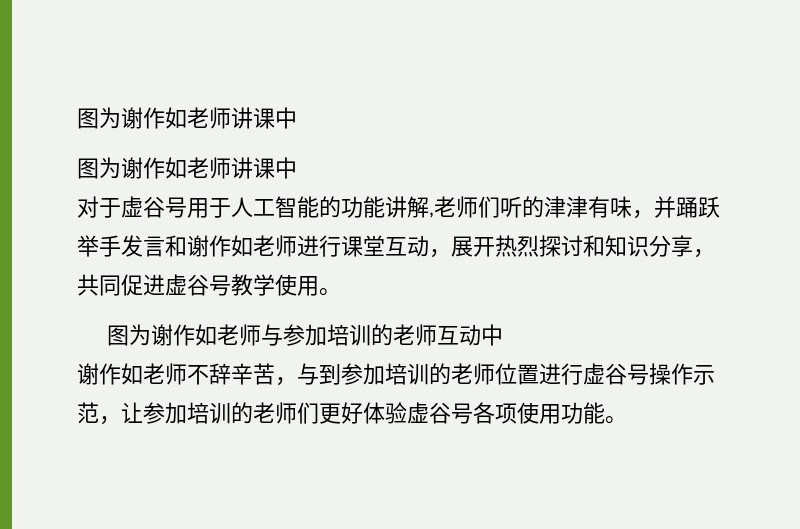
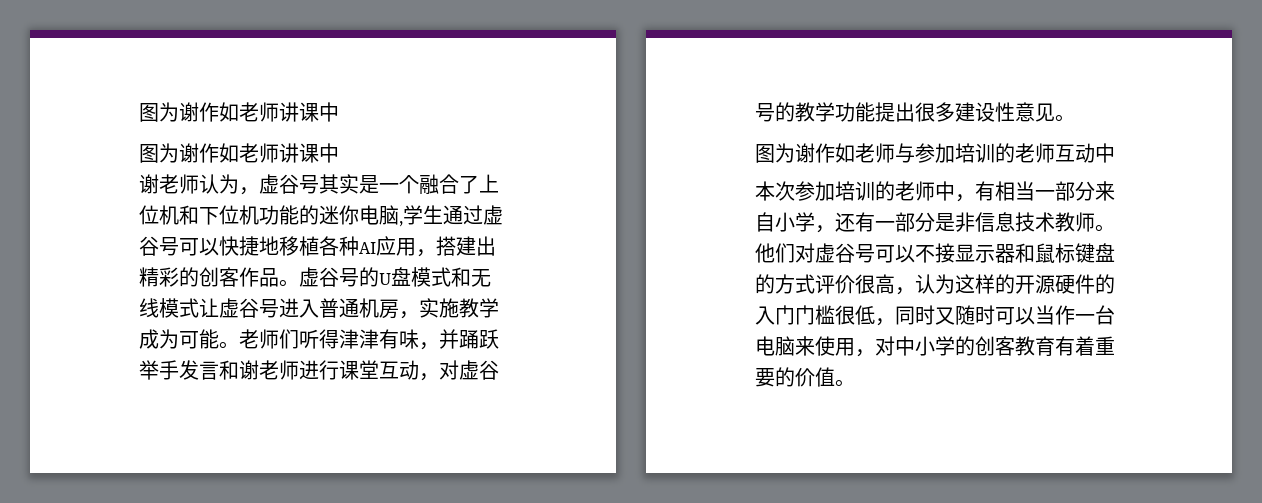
- 对于虚谷号用于人工智能的功能讲解,老师们听的津津有味，并踊跃举手发言和谢作如老师进行课堂互动，展开热烈探讨和知识分享，共同促进虚谷号教学使用。
+ 谢老师认为，虚谷号其实是一个融合了上位机和下位机功能的迷你电脑,学生通过虚谷号可以快捷地移植各种AI应用，搭建出精彩的创客作品。虚谷号的U盘模式和无线模式让虚谷号进入普通机房，实施教学成为可能。老师们听得津津有味，并踊跃举手发言和谢老师进行课堂互动，对虚谷号的教学功能提出很多建设性意见。
- 谢作如老师不辞辛苦，与到参加培训的老师位置进行虚谷号操作示范，让参加培训的老师们更好体验虚谷号各项使用功能。
+ 本次参加培训的老师中，有相当一部分来自小学，还有一部分是非信息技术教师。他们对虚谷号可以不接显示器和鼠标键盘的方式评价很高，认为这样的开源硬件的入门门槛很低，同时又随时可以当作一台电脑来使用，对中小学的创客教育有着重要的价值。

